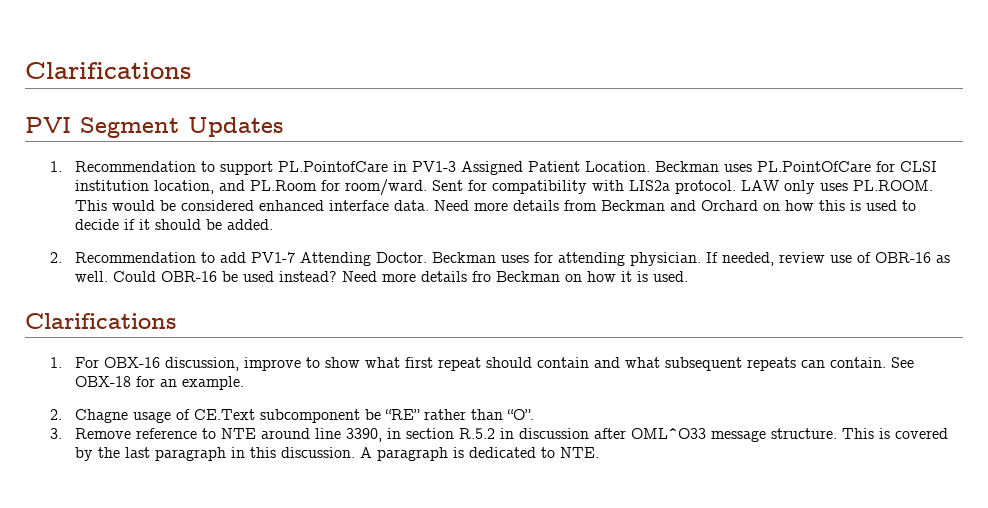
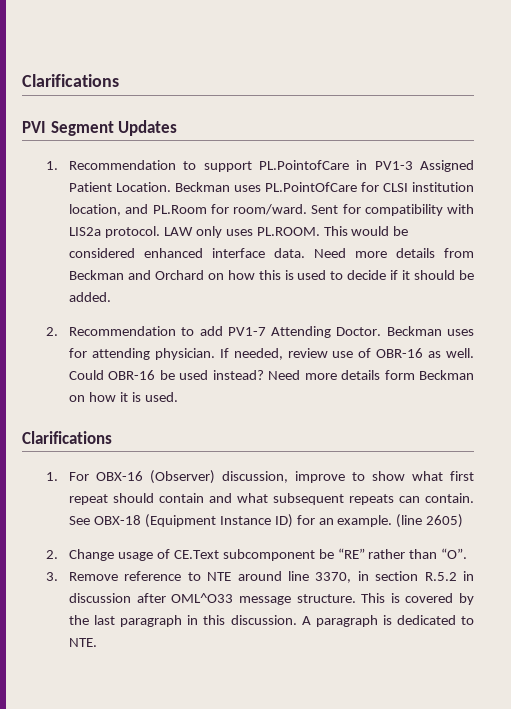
- Need more details fro Beckman on how it is used.
+ Need more details form Beckman on how it is used.
- 1. For OBX-16 discussion, improve to show what first repeat should contain and what subsequent repeats can contain.
+ 1. For OBX-16 (Observer) discussion, improve to show what first repeat should contain and what subsequent repeats can contain.
- See OBX-18 for an example.
- 2. Chagne usage of CE.Text subcomponent be “RE” rather than “O”.
+ See OBX-18 (Equipment Instance ID) for an example. (line 2605)
+ 2. Change usage of CE.Text subcomponent be “RE” rather than “O”.
- 3. Remove reference to NTE around line 3390, in section R.5.2 in discussion after OML^O33 message structure.
+ 3. Remove reference to NTE around line 3370, in section R.5.2 in discussion after OML^O33 message structure.

